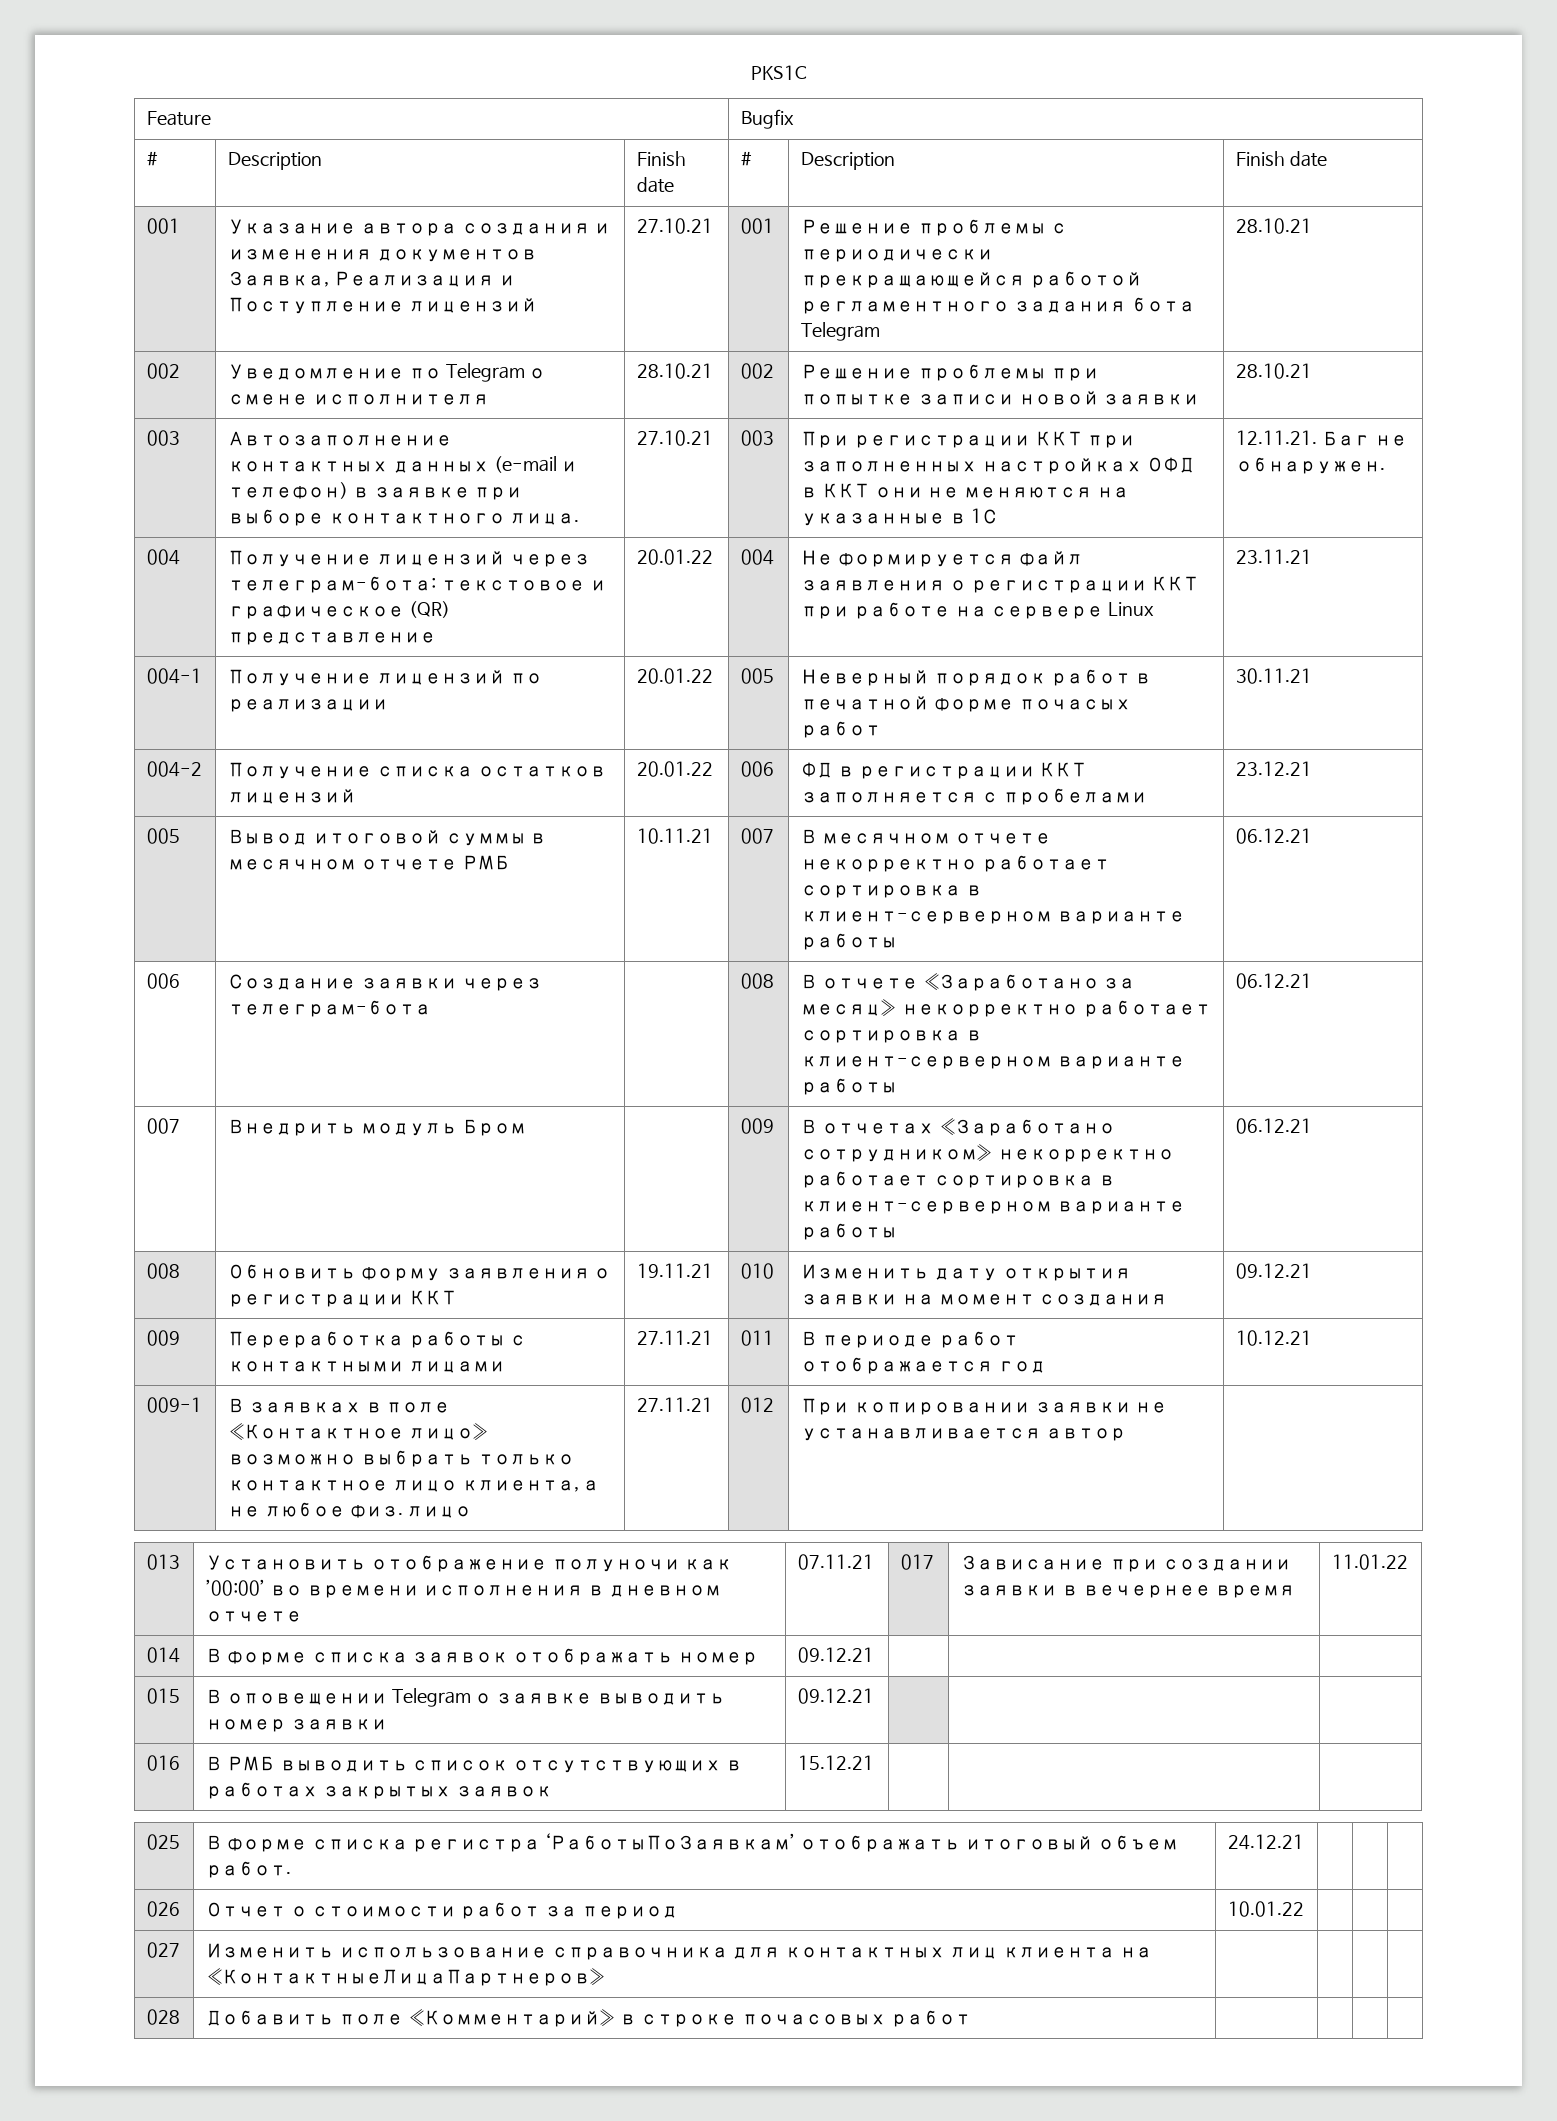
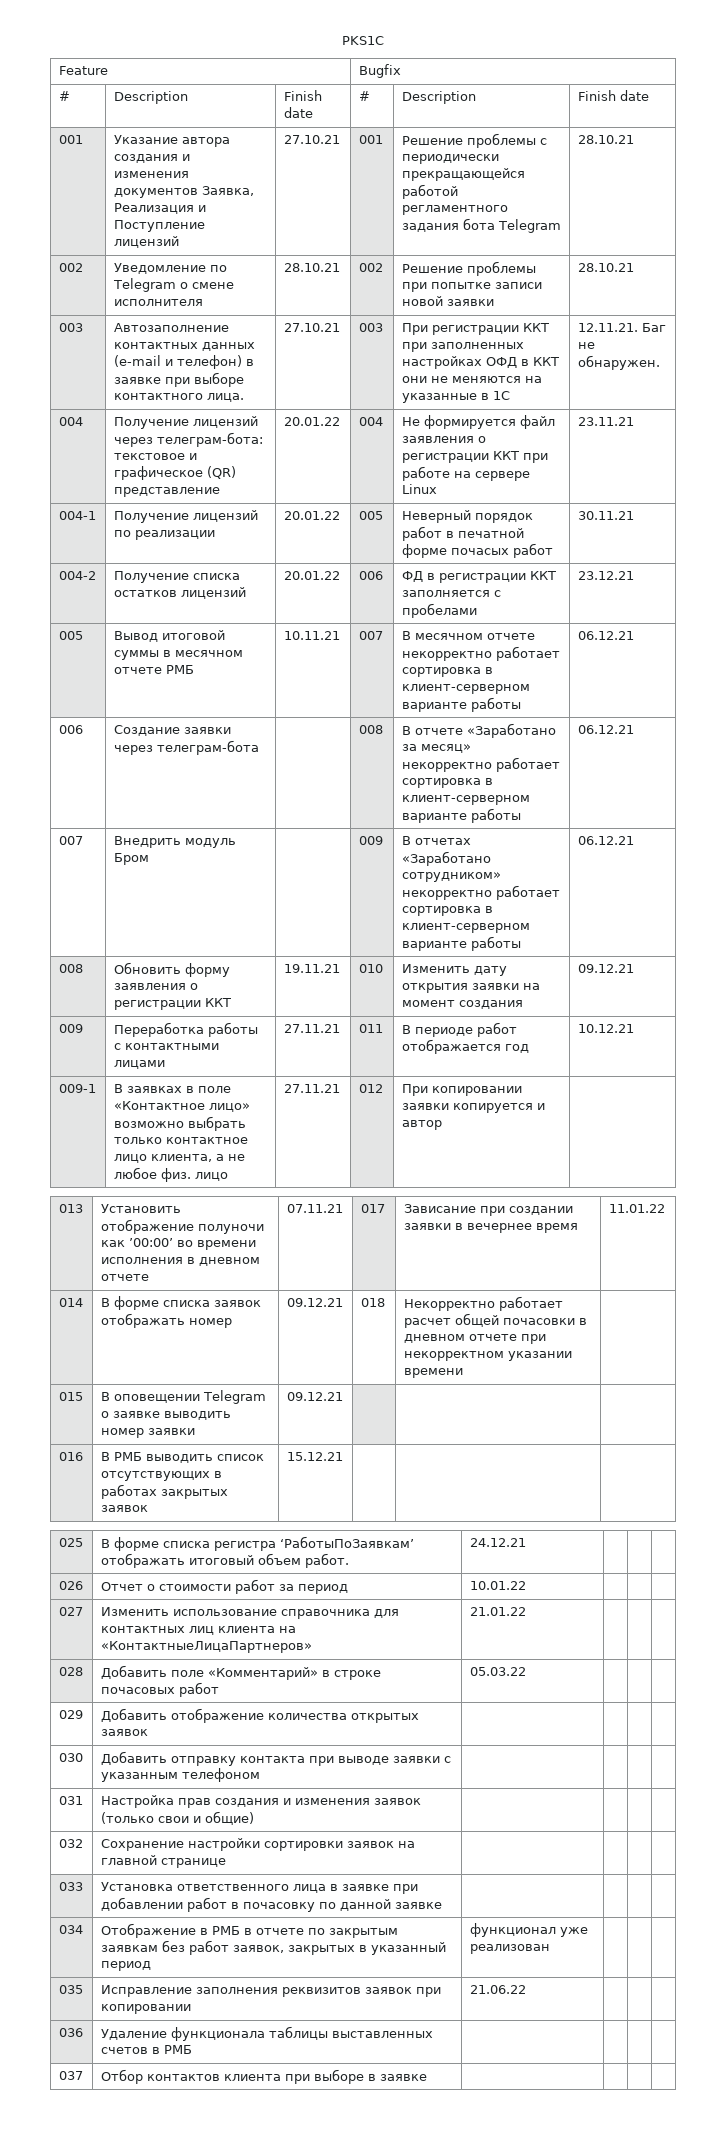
- 009-1 | В заявках в поле «Контактное лицо» возможно выбрать только контактное лицо клиента, а не любое физ. лицо | 27.11.21 | 012 | При копировании заявки не устанавливается автор |
+ 009-1 | В заявках в поле «Контактное лицо» возможно выбрать только контактное лицо клиента, а не любое физ. лицо | 27.11.21 | 012 | При копировании заявки копируется и автор |
- 014 | В форме списка заявок отображать номер | 09.12.21 | | |
+ 014 | В форме списка заявок отображать номер | 09.12.21 | 018 | Некорректно работает расчет общей почасовки в дневном отчете при некорректном указании времени |
- 027 | Изменить использование справочника для контактных лиц клиента на «КонтактныеЛицаПартнеров» | | | |
+ 027 | Изменить использование справочника для контактных лиц клиента на «КонтактныеЛицаПартнеров» | 21.01.22 | | |
- 028 | Добавить поле «Комментарий» в строке почасовых работ | | | |
+ 028 | Добавить поле «Комментарий» в строке почасовых работ | 05.03.22 | | |
+ 029 | Добавить отображение количества открытых заявок | | | |
+ 030 | Добавить отправку контакта при выводе заявки с указанным телефоном | | | |
+ 031 | Настройка прав создания и изменения заявок (только свои и общие) | | | |
+ 032 | Сохранение настройки сортировки заявок на главной странице | | | |
+ 033 | Установка ответственного лица в заявке при добавлении работ в почасовку по данной заявке | | | |
+ 034 | Отображение в РМБ в отчете по закрытым заявкам без работ заявок, закрытых в указанный период | функционал уже реализован | | |
+ 035 | Исправление заполнения реквизитов заявок при копировании | 21.06.22 | | |
+ 036 | Удаление функционала таблицы выставленных счетов в РМБ | | | |
+ 037 | Отбор контактов клиента при выборе в заявке | | | |

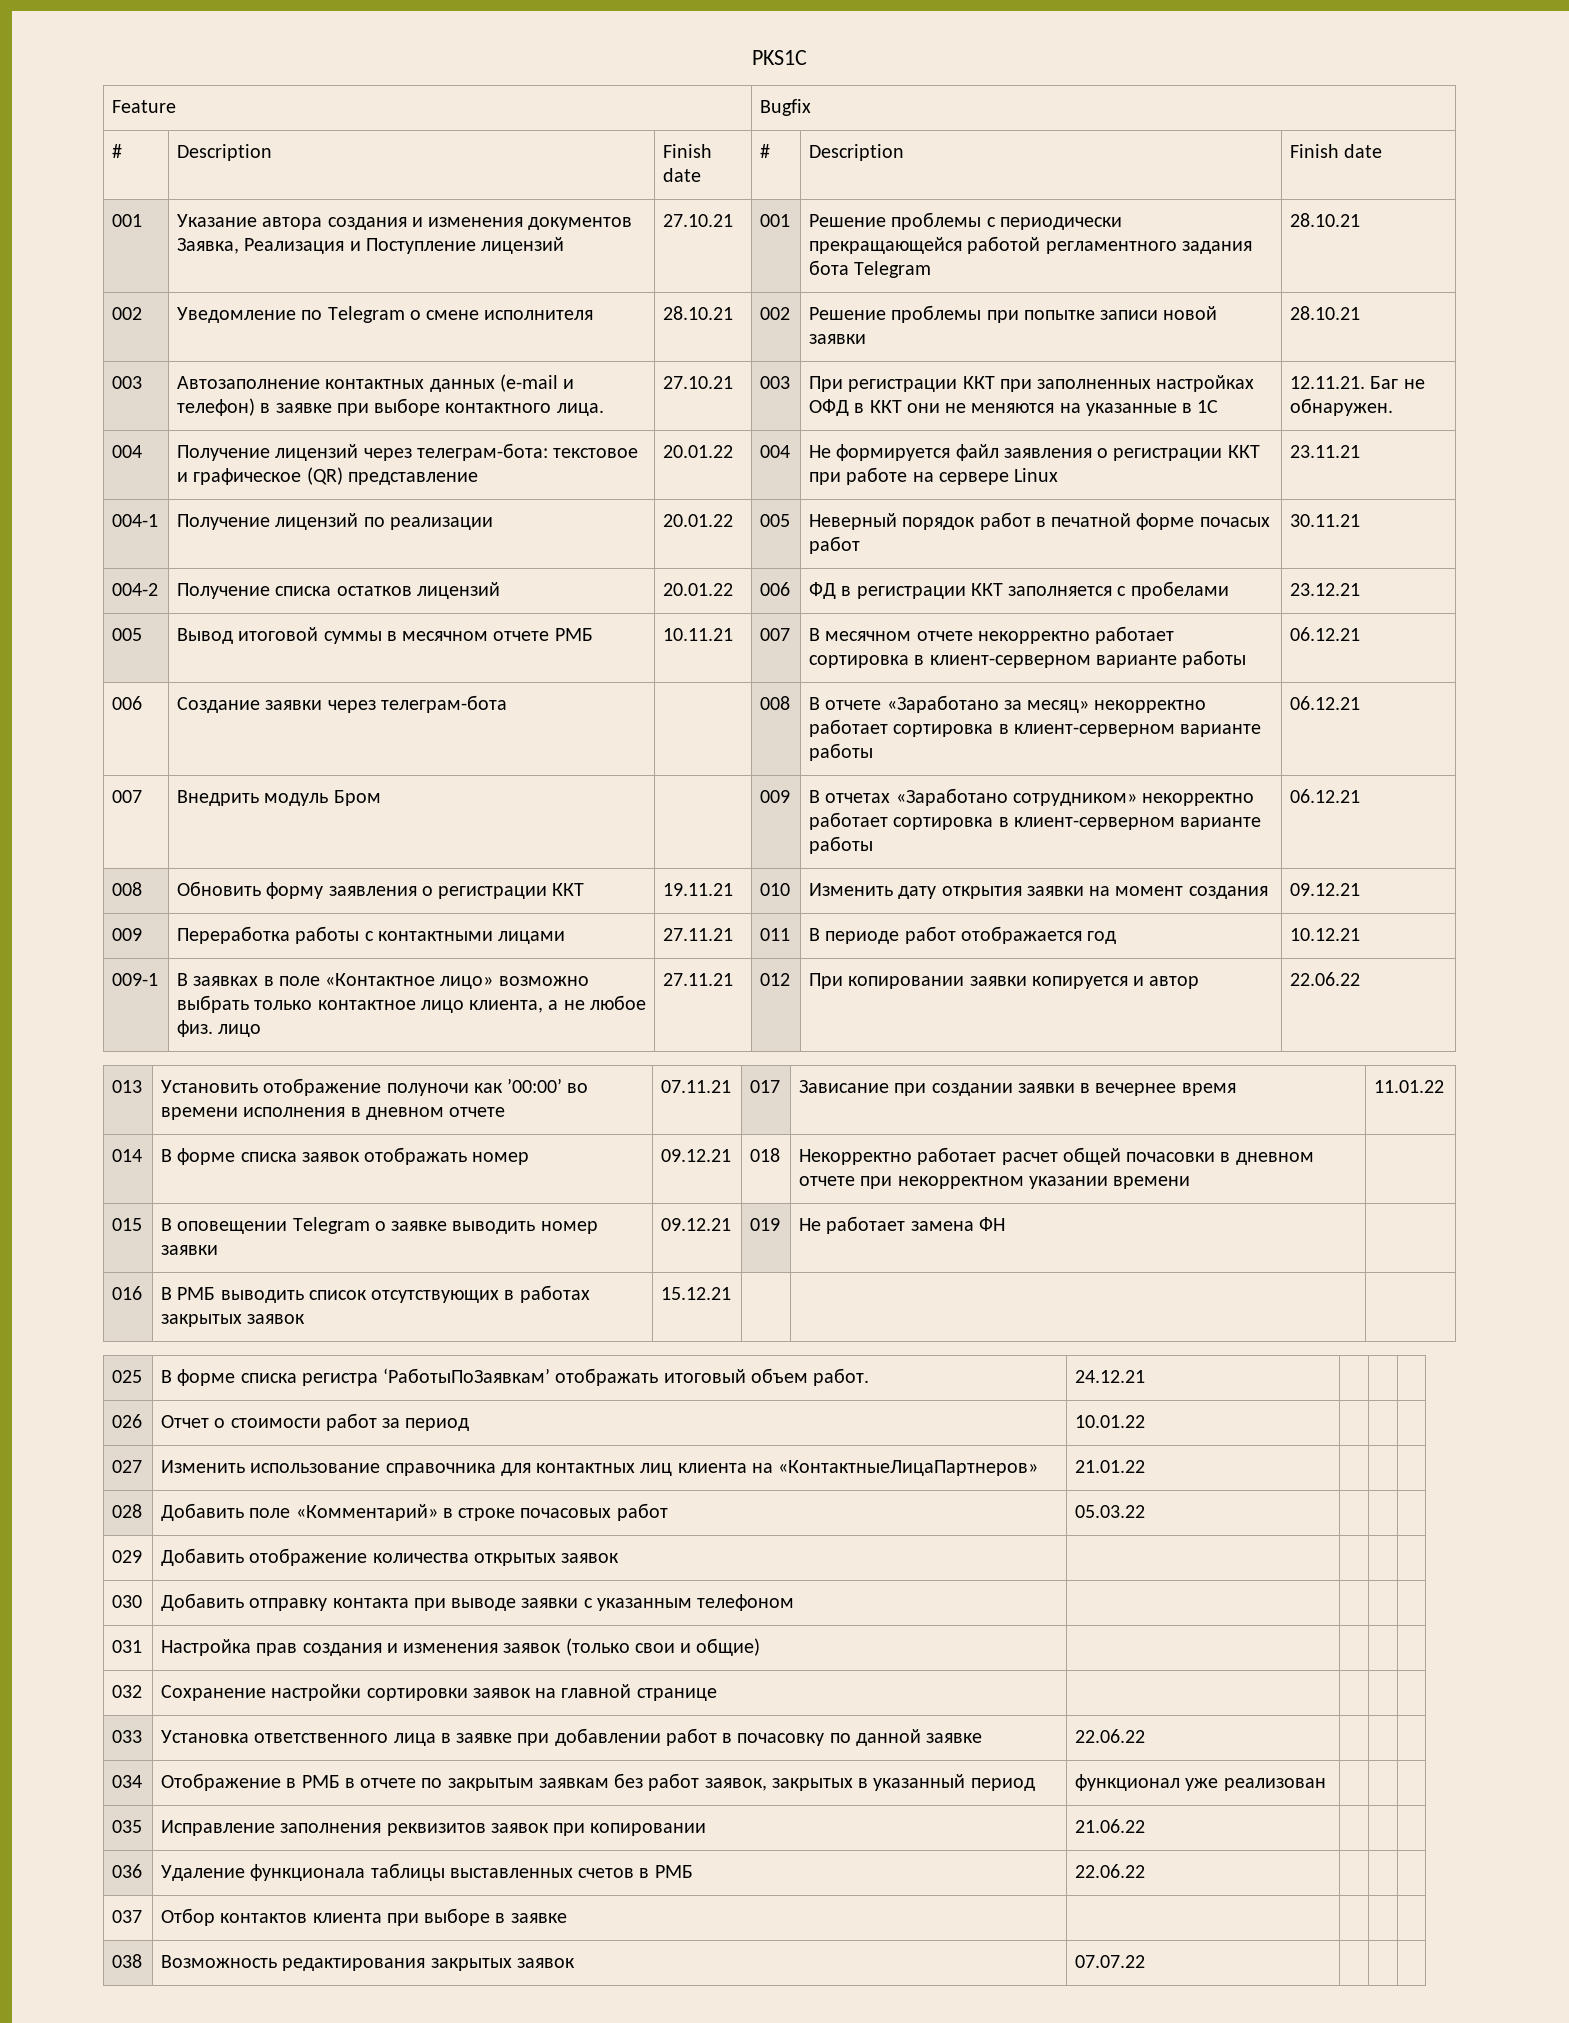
- 009-1 | В заявках в поле «Контактное лицо» возможно выбрать только контактное лицо клиента, а не любое физ. лицо | 27.11.21 | 012 | При копировании заявки копируется и автор |
+ 009-1 | В заявках в поле «Контактное лицо» возможно выбрать только контактное лицо клиента, а не любое физ. лицо | 27.11.21 | 012 | При копировании заявки копируется и автор | 22.06.22
- 015 | В оповещении Telegram о заявке выводить номер заявки | 09.12.21 | | |
+ 015 | В оповещении Telegram о заявке выводить номер заявки | 09.12.21 | 019 | Не работает замена ФН |
- 033 | Установка ответственного лица в заявке при добавлении работ в почасовку по данной заявке | | | |
+ 033 | Установка ответственного лица в заявке при добавлении работ в почасовку по данной заявке | 22.06.22 | | |
- 036 | Удаление функционала таблицы выставленных счетов в РМБ | | | |
+ 036 | Удаление функционала таблицы выставленных счетов в РМБ | 22.06.22 | | |
+ 038 | Возможность редактирования закрытых заявок | 07.07.22 | | |

